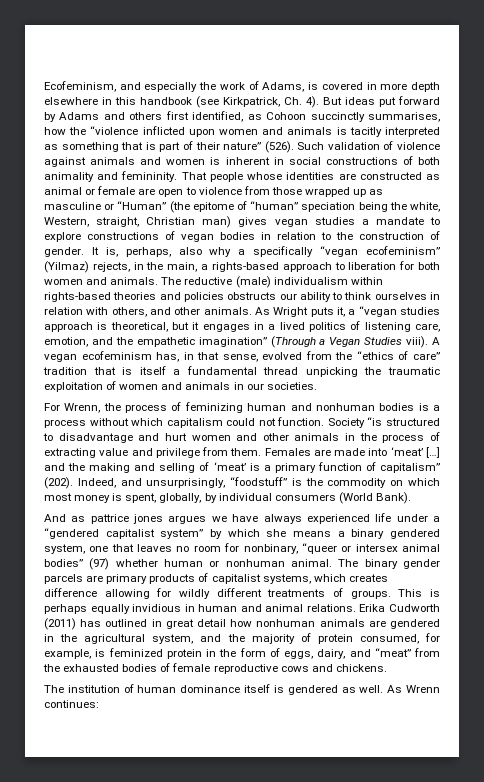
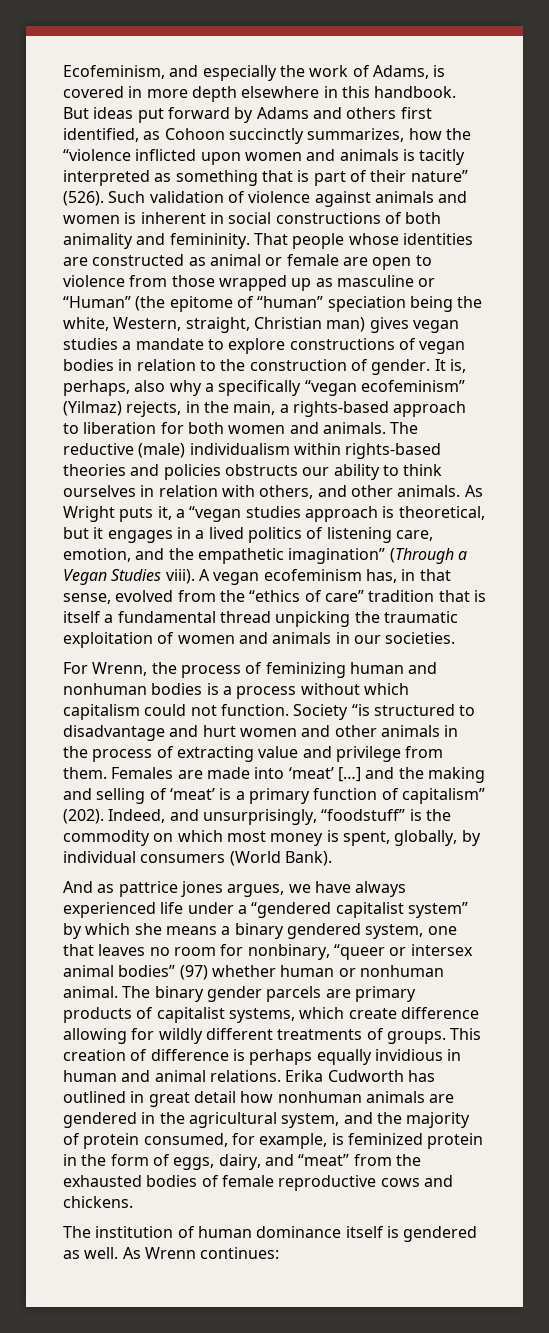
- Ecofeminism, and especially the work of Adams, is covered in more depth elsewhere in this handbook (see Kirkpatrick, Ch. 4).
+ Ecofeminism, and especially the work of Adams, is covered in more depth elsewhere in this handbook.
- But ideas put forward by Adams and others first identified, as Cohoon succinctly summarises, how the “violence inflicted upon women and animals is tacitly interpreted as something that is part of their nature” (526).
+ But ideas put forward by Adams and others first identified, as Cohoon succinctly summarizes, how the “violence inflicted upon women and animals is tacitly interpreted as something that is part of their nature” (526).
- And as pattrice jones argues we have always experienced life under a “gendered capitalist system” by which she means a binary gendered system, one that leaves no room for nonbinary, “queer or intersex animal bodies” (97) whether human or nonhuman animal.
+ And as pattrice jones argues, we have always experienced life under a “gendered capitalist system” by which she means a binary gendered system, one that leaves no room for nonbinary, “queer or intersex animal bodies” (97) whether human or nonhuman animal.
- The binary gender parcels are primary products of capitalist systems, which creates difference allowing for wildly different treatments of groups.
+ The binary gender parcels are primary products of capitalist systems, which create difference allowing for wildly different treatments of groups.
- This is perhaps equally invidious in human and animal relations.
+ This creation of difference is perhaps equally invidious in human and animal relations.
- Erika Cudworth (2011) has outlined in great detail how nonhuman animals are gendered in the agricultural system, and the majority of protein consumed, for example, is feminized protein in the form of eggs, dairy, and “meat” from the exhausted bodies of female reproductive cows and chickens.
+ Erika Cudworth has outlined in great detail how nonhuman animals are gendered in the agricultural system, and the majority of protein consumed, for example, is feminized protein in the form of eggs, dairy, and “meat” from the exhausted bodies of female reproductive cows and chickens.

